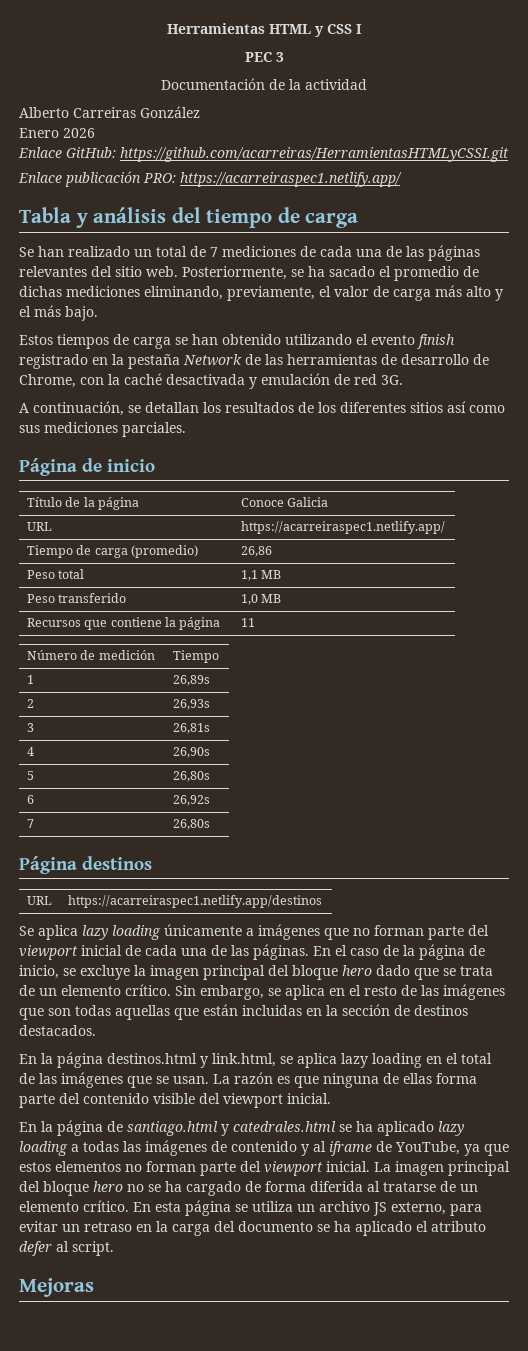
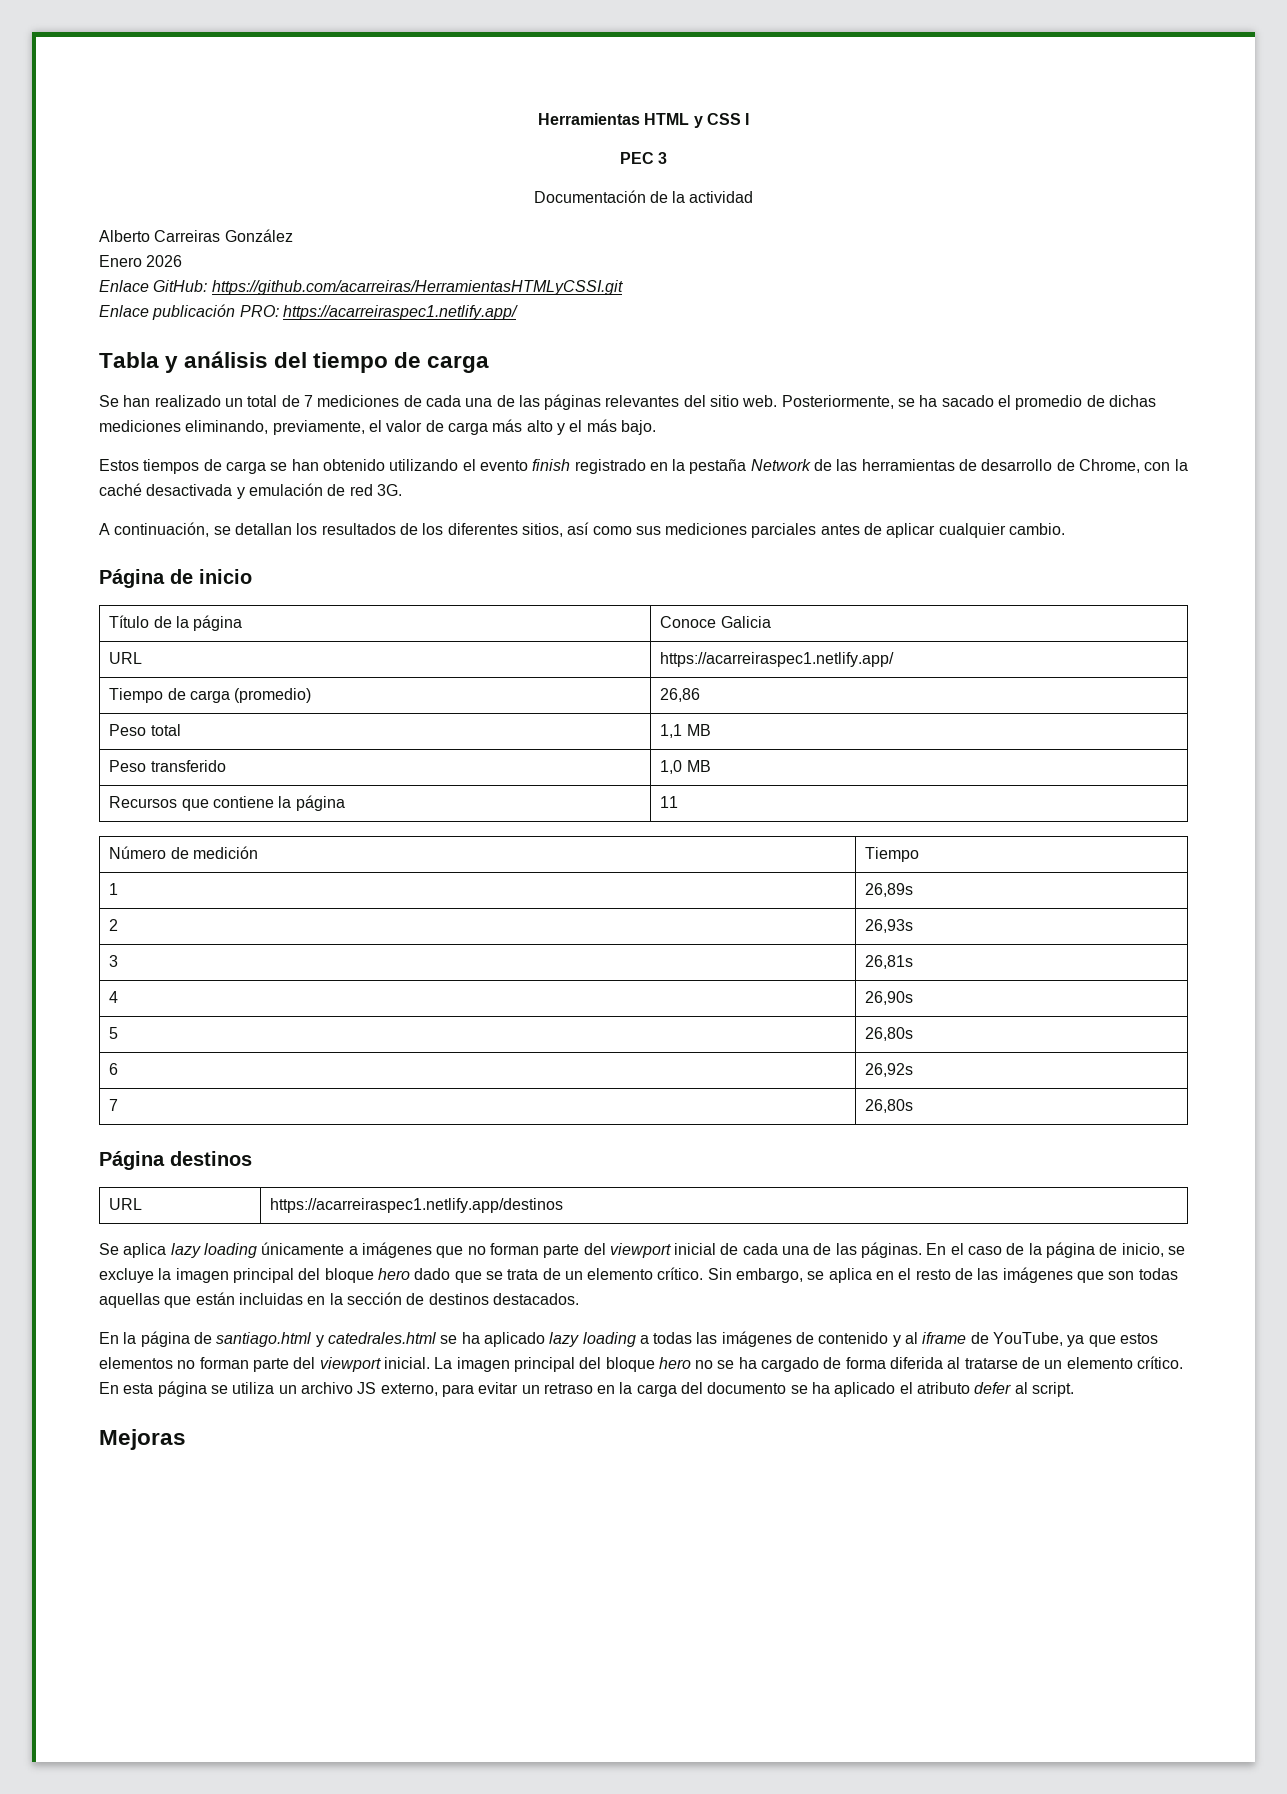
- A continuación, se detallan los resultados de los diferentes sitios así como sus mediciones parciales.
+ A continuación, se detallan los resultados de los diferentes sitios, así como sus mediciones parciales antes de aplicar cualquier cambio.
- En la página destinos.html y link.html, se aplica lazy loading en el total de las imágenes que se usan. La razón es que ninguna de ellas forma parte del contenido visible del viewport inicial.

